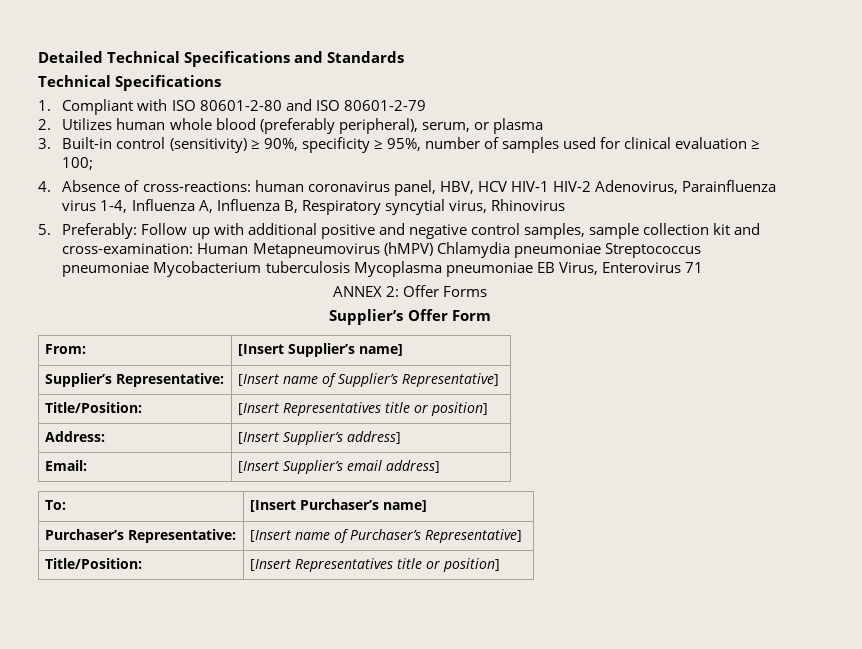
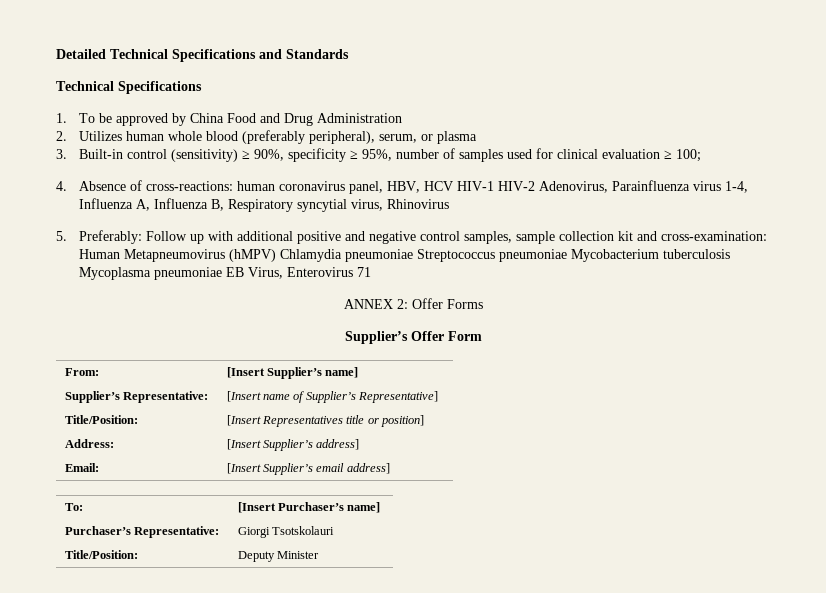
- 1. Compliant with ISO 80601-2-80 and ISO 80601-2-79
+ 1. To be approved by China Food and Drug Administration
- Purchaser’s Representative: | [Insert name of Purchaser’s Representative]
- Title/Position: | [Insert Representatives title or position]
+ Purchaser’s Representative: | Giorgi Tsotskolauri
+ Title/Position: | Deputy Minister

